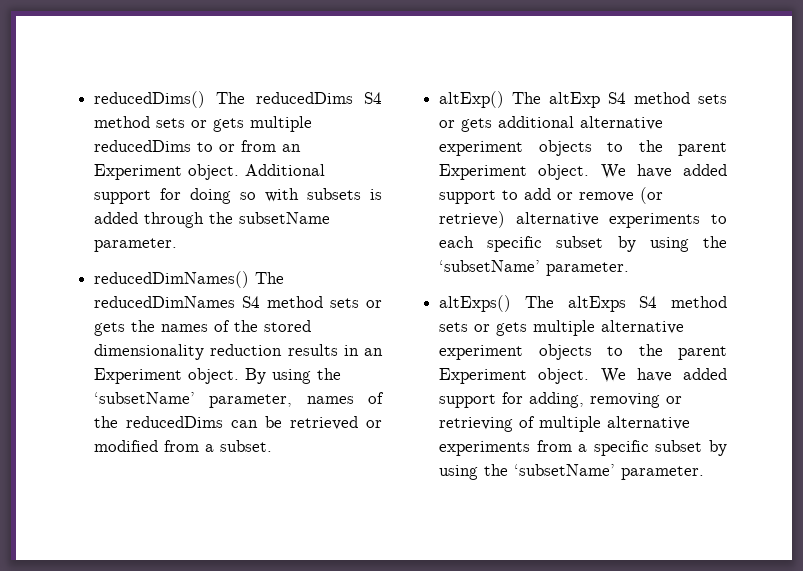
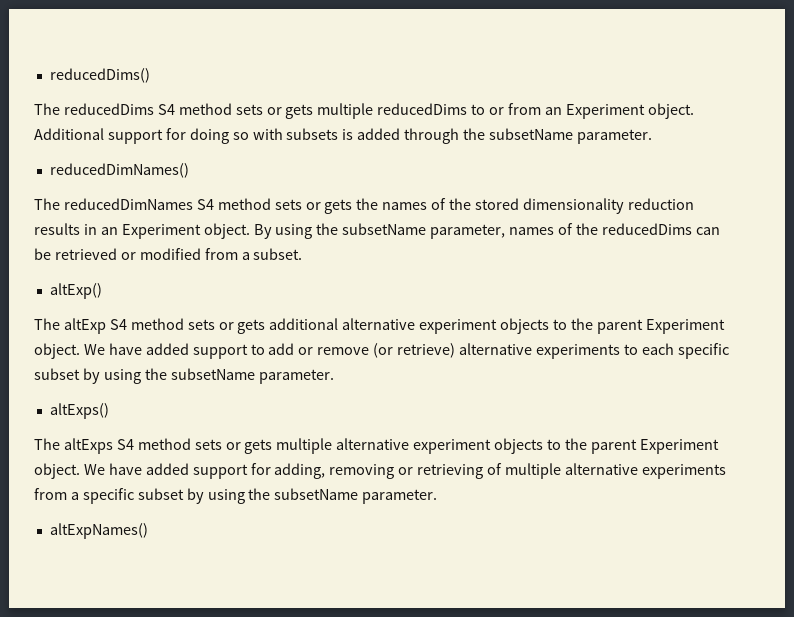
- reducedDims() The reducedDims S4 method sets or gets multiple reducedDims to or from an Experiment object.
+ reducedDims()
+ The reducedDims S4 method sets or gets multiple reducedDims to or from an Experiment object.
- reducedDimNames() The reducedDimNames S4 method sets or gets the names of the stored dimensionality reduction results in an Experiment object.
+ reducedDimNames()
+ The reducedDimNames S4 method sets or gets the names of the stored dimensionality reduction results in an Experiment object.
- By using the ‘subsetName’ parameter, names of the reducedDims can be retrieved or modified from a subset.
+ By using the subsetName parameter, names of the reducedDims can be retrieved or modified from a subset.
- altExp() The altExp S4 method sets or gets additional alternative experiment objects to the parent Experiment object.
+ altExp()
+ The altExp S4 method sets or gets additional alternative experiment objects to the parent Experiment object.
- We have added support to add or remove (or retrieve) alternative experiments to each specific subset by using the ‘subsetName’ parameter.
+ We have added support to add or remove (or retrieve) alternative experiments to each specific subset by using the subsetName parameter.
- altExps() The altExps S4 method sets or gets multiple alternative experiment objects to the parent Experiment object.
+ altExps()
+ The altExps S4 method sets or gets multiple alternative experiment objects to the parent Experiment object.
- We have added support for adding, removing or retrieving of multiple alternative experiments from a specific subset by using the ‘subsetName’ parameter.
+ We have added support for adding, removing or retrieving of multiple alternative experiments from a specific subset by using the subsetName parameter.
+ altExpNames()

